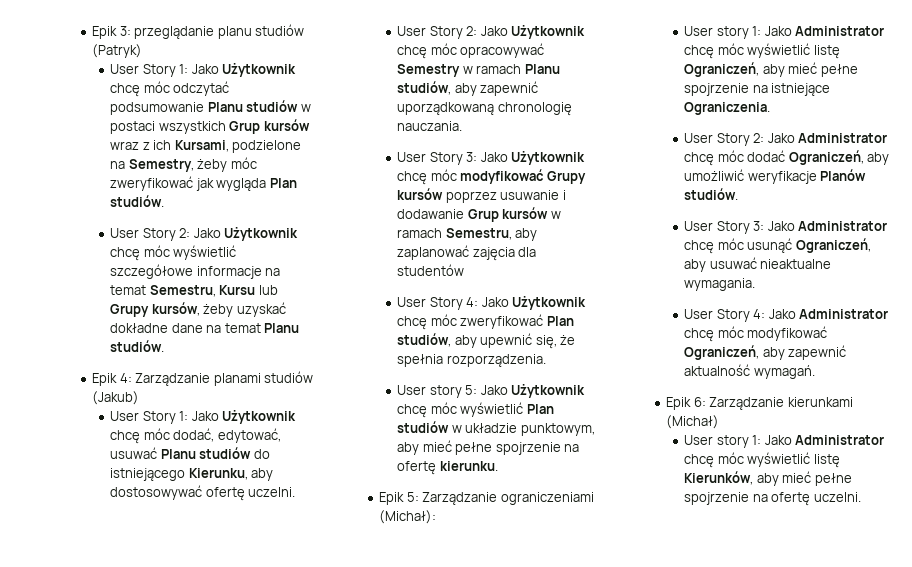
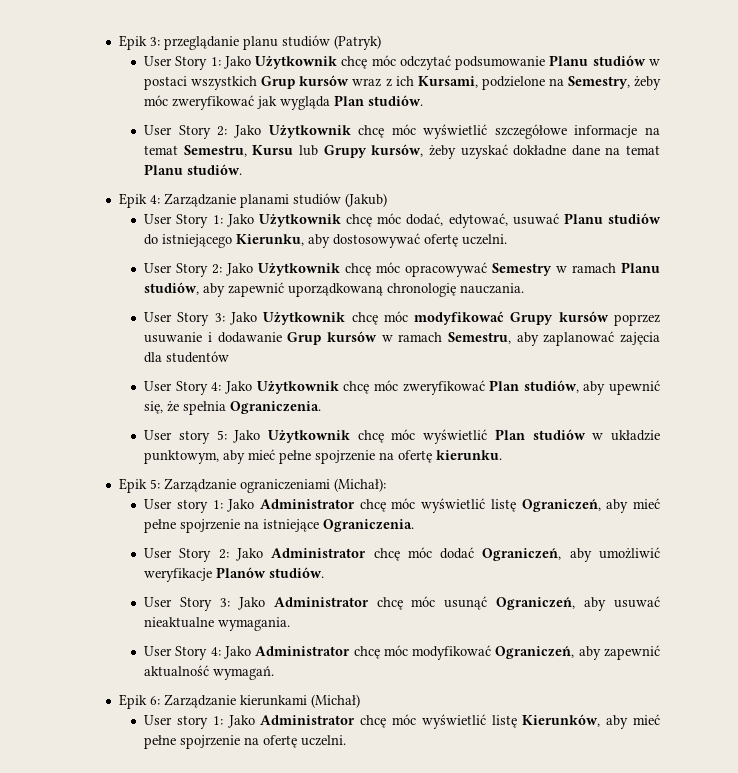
- User Story 4: Jako Użytkownik chcę móc zweryfikować Plan studiów, aby upewnić się, że spełnia rozporządzenia.
+ User Story 4: Jako Użytkownik chcę móc zweryfikować Plan studiów, aby upewnić się, że spełnia Ograniczenia.

